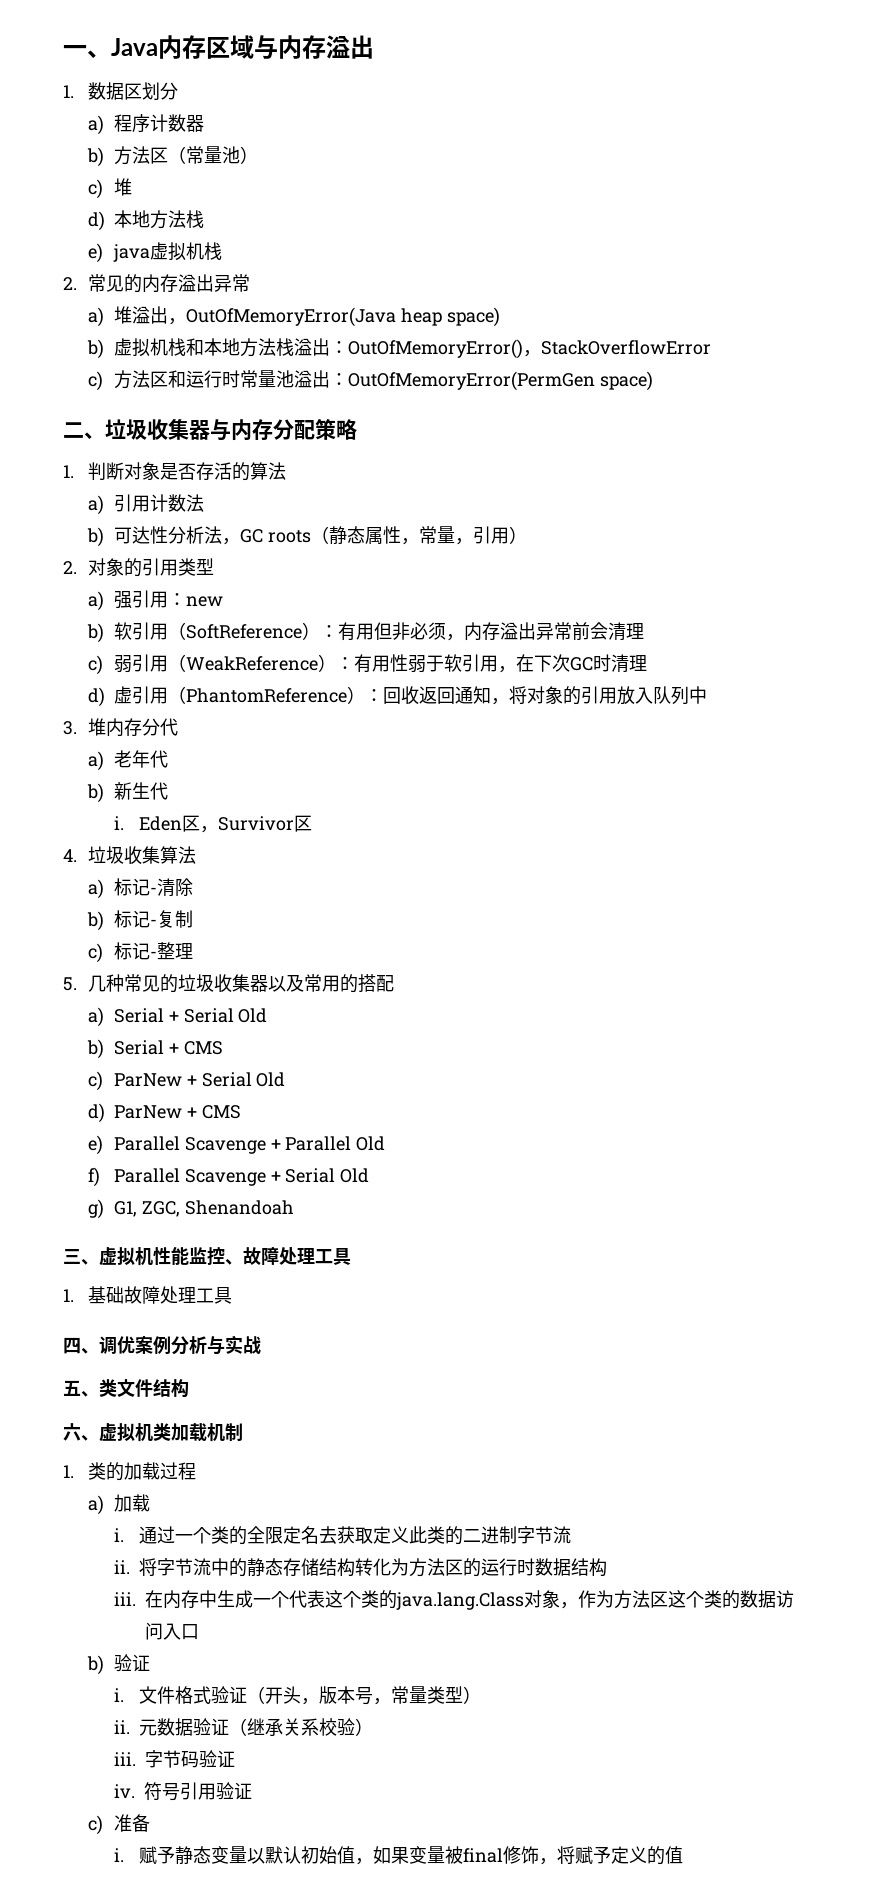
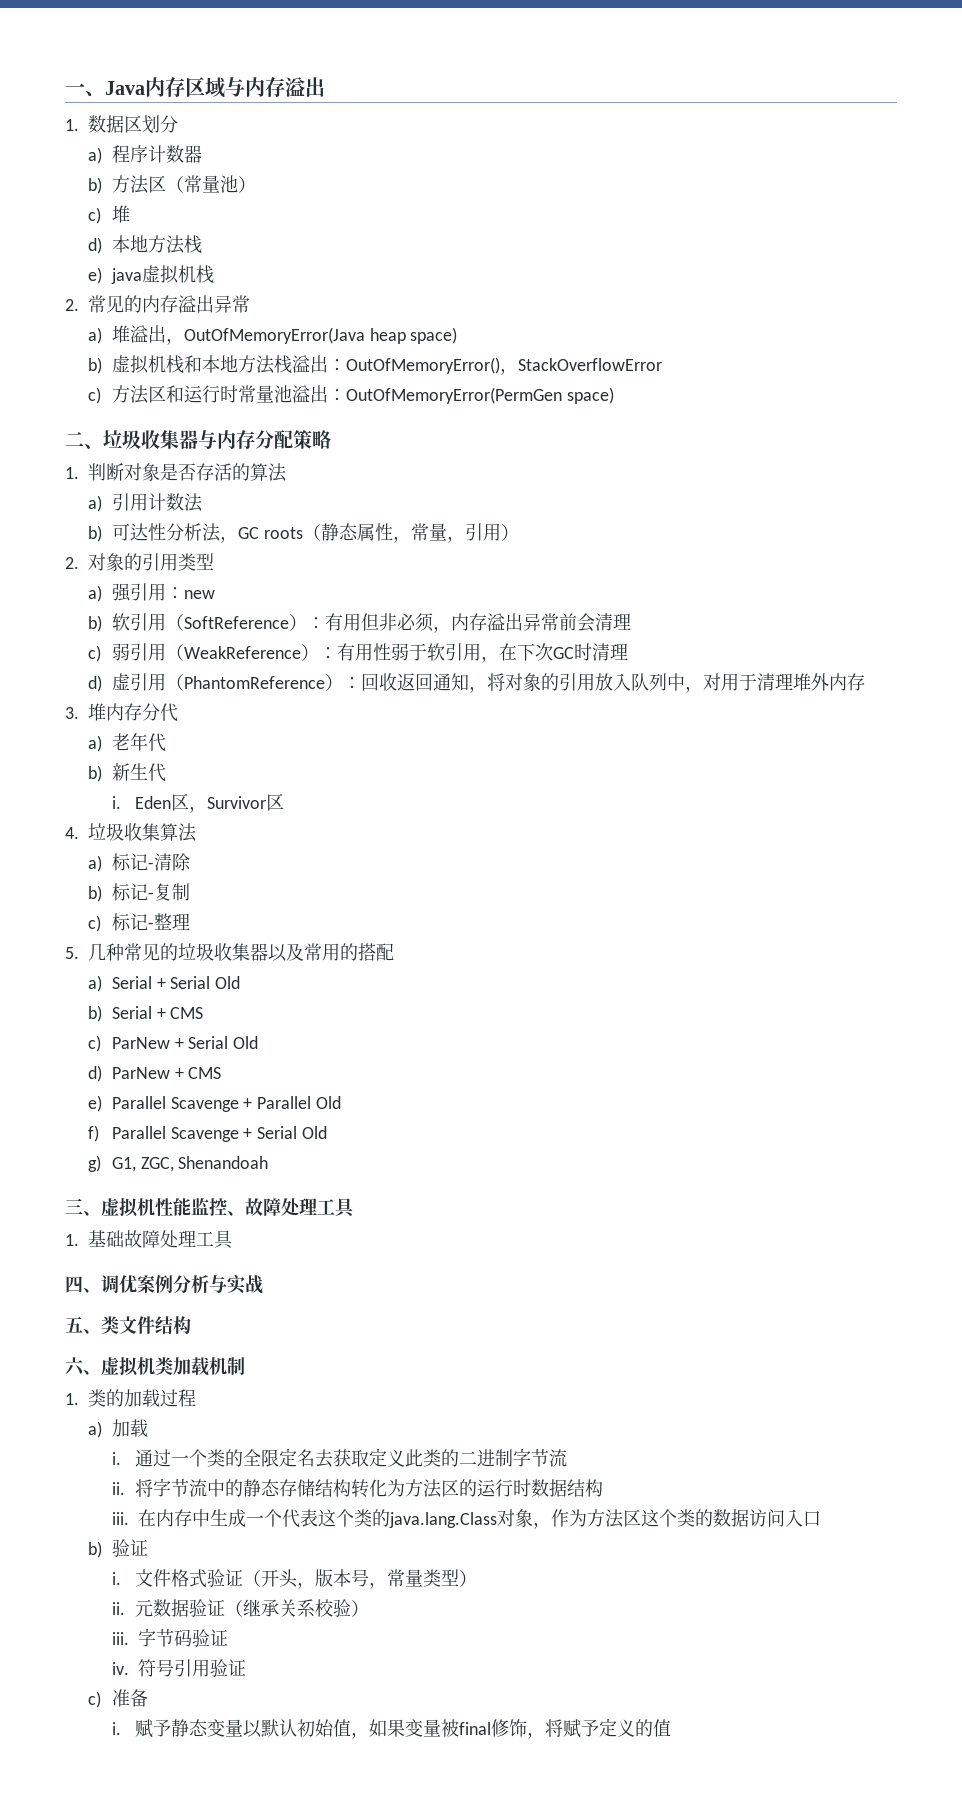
- d)虚引用（PhantomReference）：回收返回通知，将对象的引用放入队列中
+ d)虚引用（PhantomReference）：回收返回通知，将对象的引用放入队列中，对用于清理堆外内存

